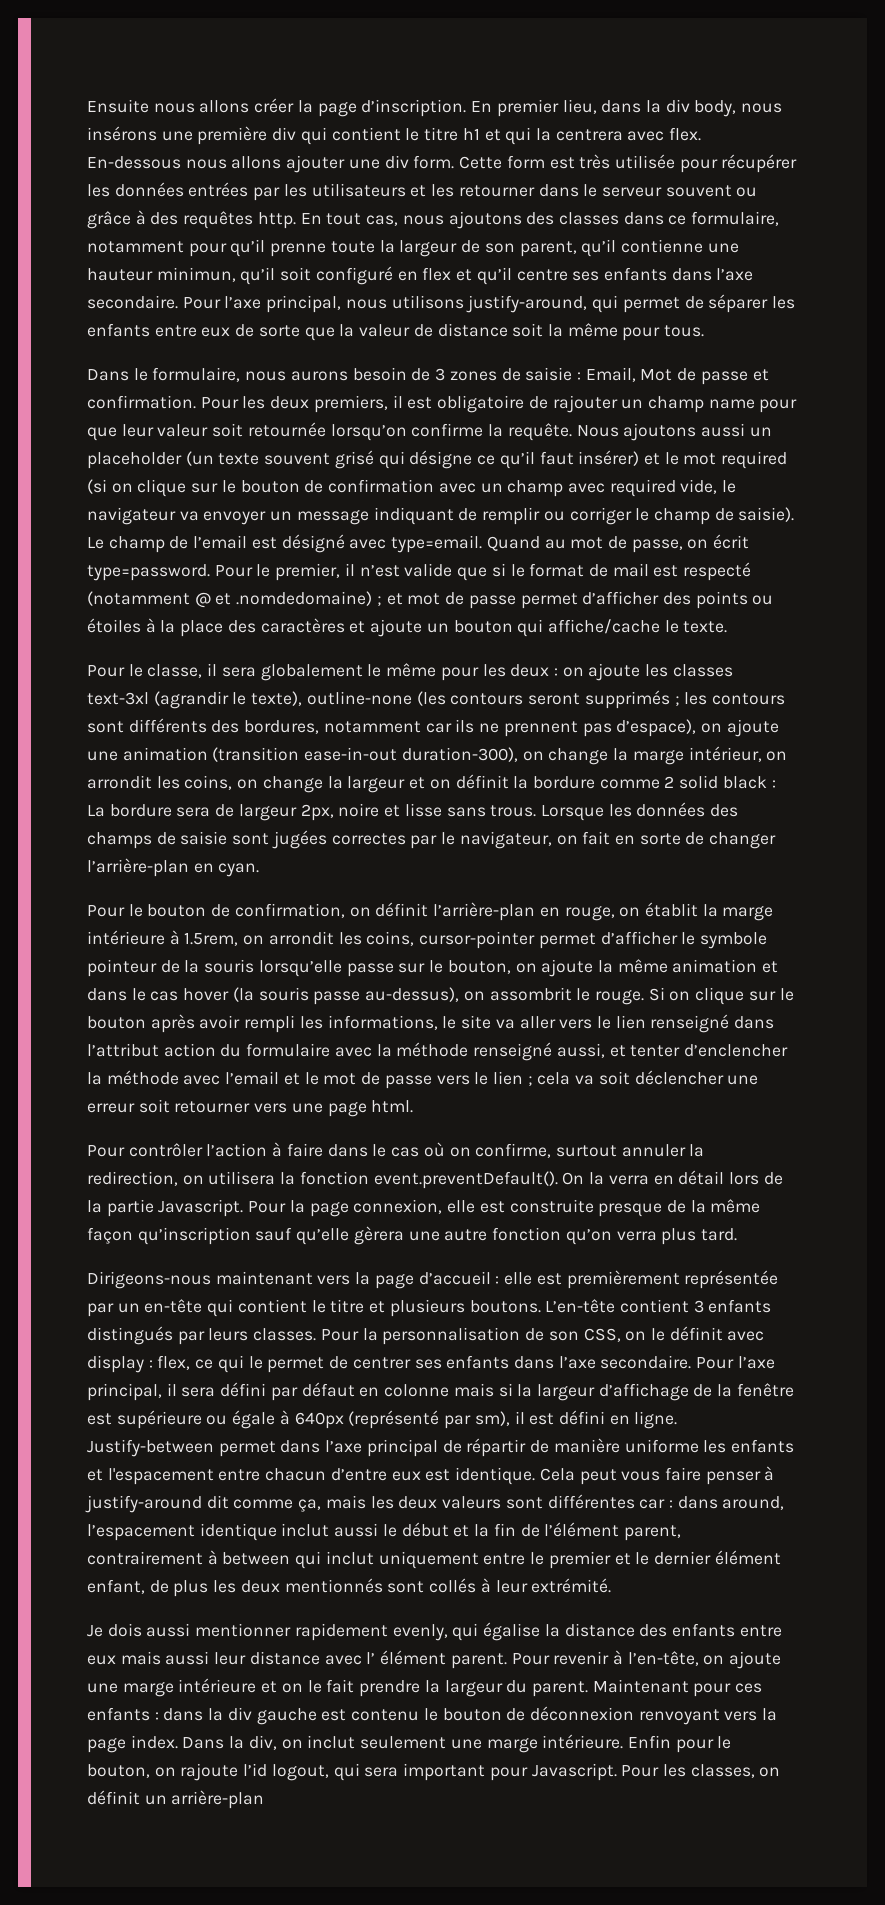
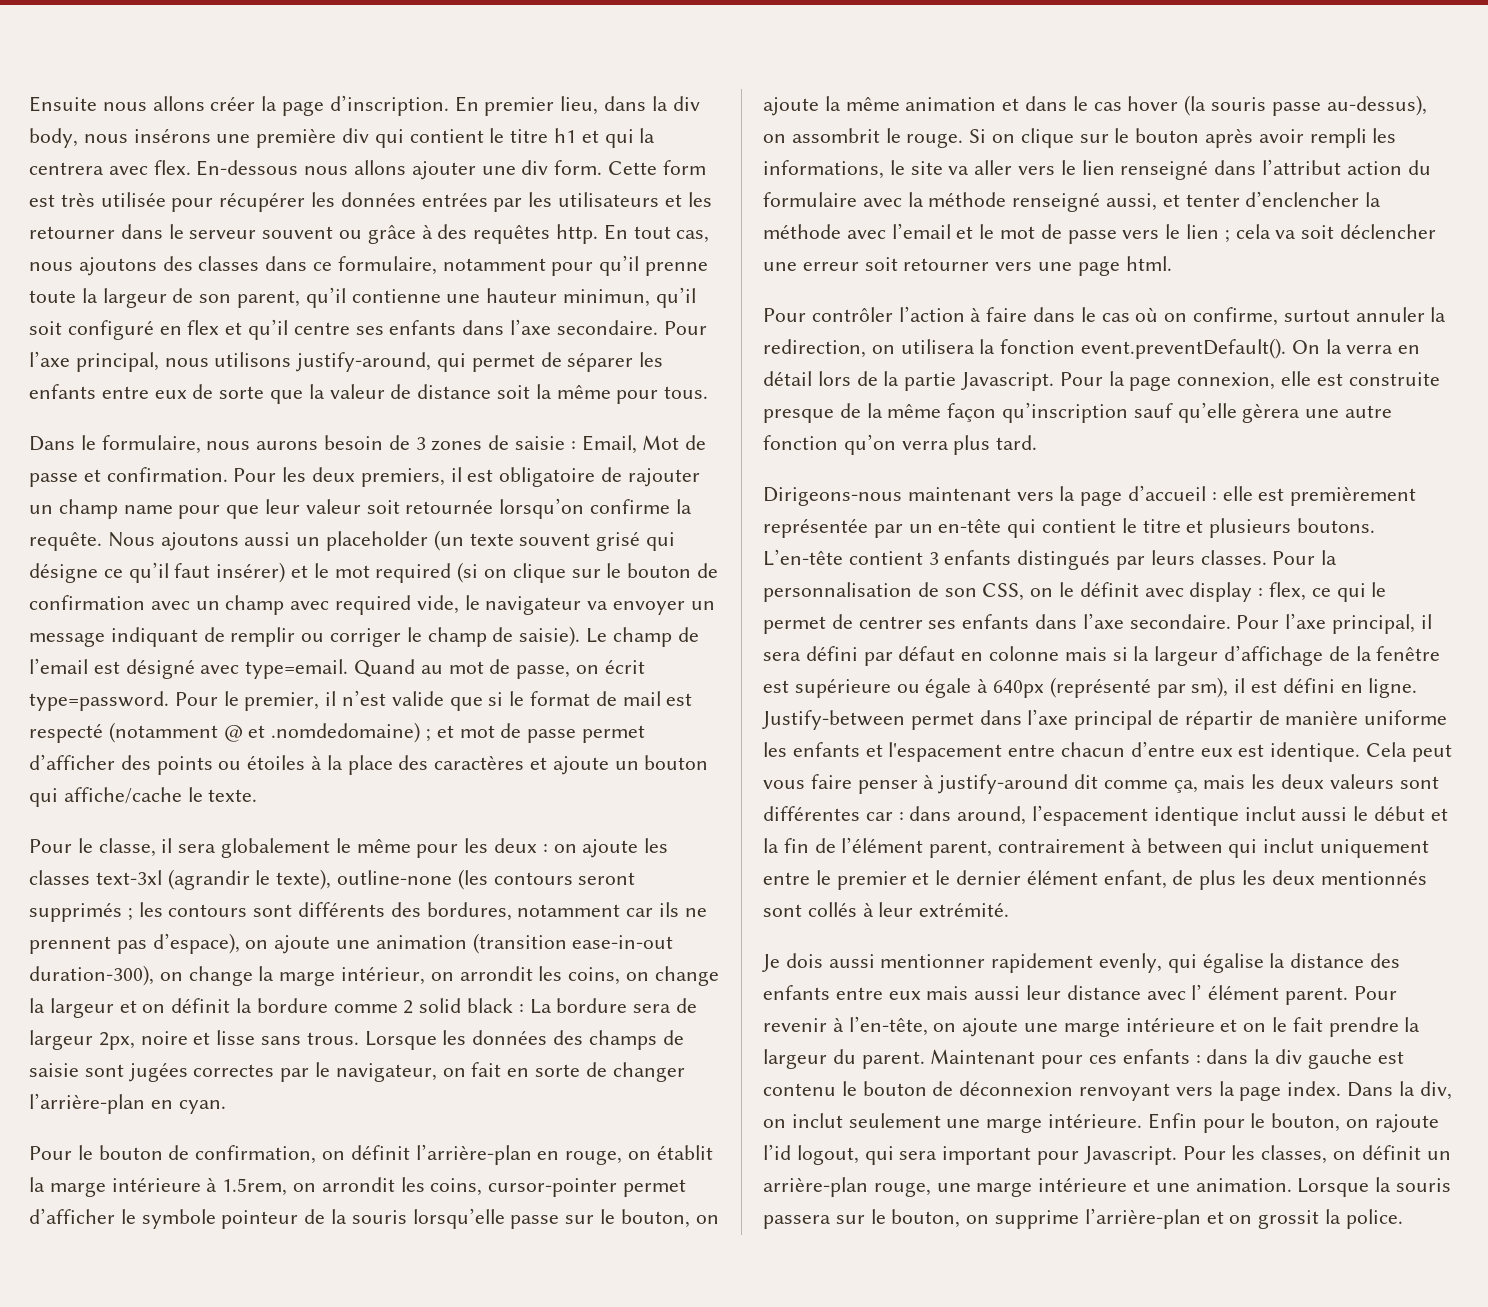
- Pour les classes, on définit un arrière-plan
+ Pour les classes, on définit un arrière-plan rouge, une marge intérieure et une animation. Lorsque la souris passera sur le bouton, on supprime l’arrière-plan et on grossit la police.

